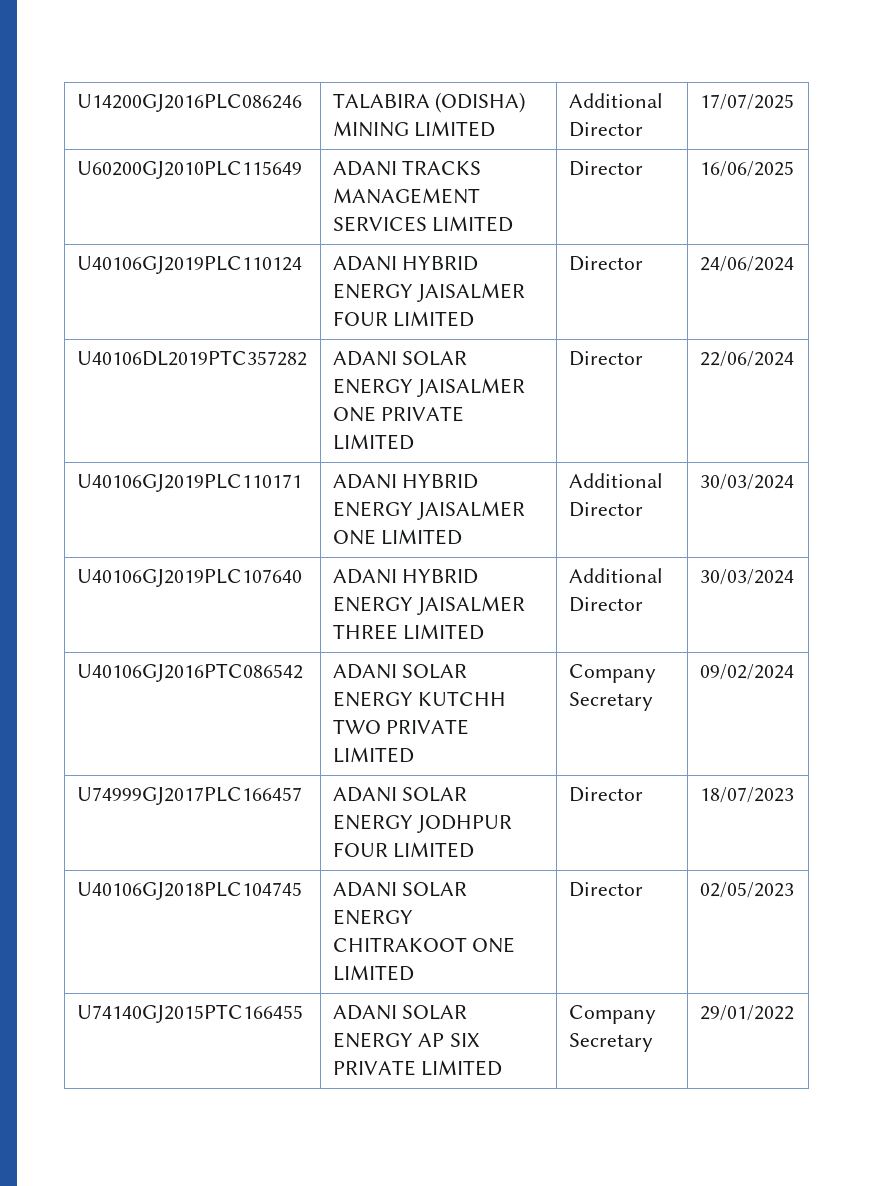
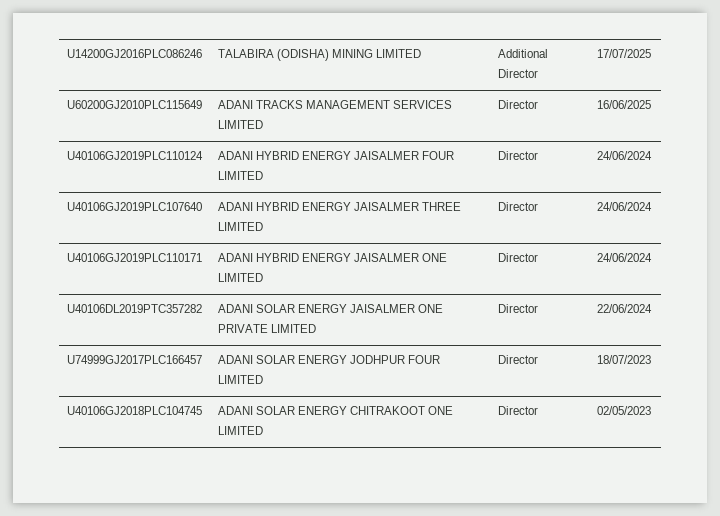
+ U40106GJ2019PLC107640 | ADANI HYBRID ENERGY JAISALMER THREE LIMITED | Director | 24/06/2024
+ U40106GJ2019PLC110171 | ADANI HYBRID ENERGY JAISALMER ONE LIMITED | Director | 24/06/2024
- U40106GJ2019PLC110171 | ADANI HYBRID ENERGY JAISALMER ONE LIMITED | Additional Director | 30/03/2024
- U40106GJ2019PLC107640 | ADANI HYBRID ENERGY JAISALMER THREE LIMITED | Additional Director | 30/03/2024
- U40106GJ2016PTC086542 | ADANI SOLAR ENERGY KUTCHH TWO PRIVATE LIMITED | Company Secretary | 09/02/2024
- U74140GJ2015PTC166455 | ADANI SOLAR ENERGY AP SIX PRIVATE LIMITED | Company Secretary | 29/01/2022

